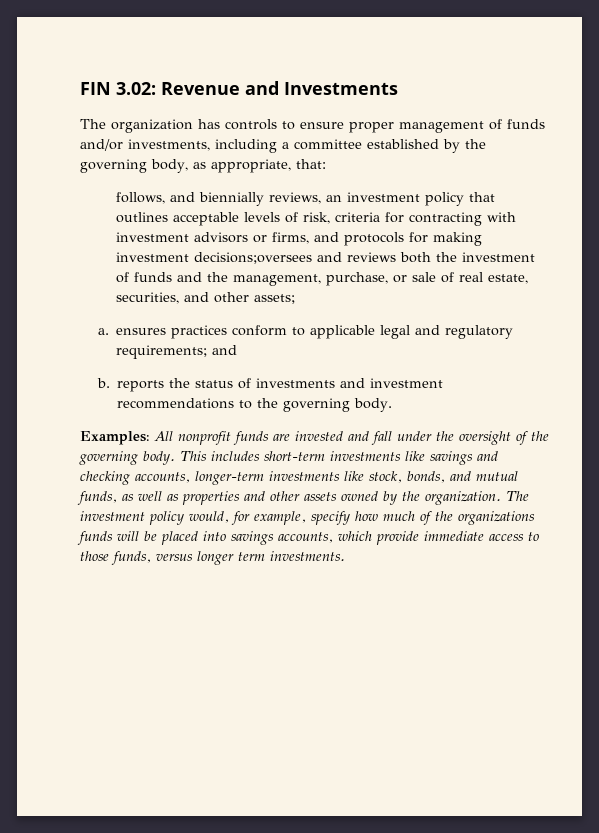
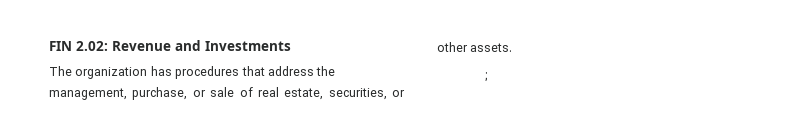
- FIN 3.02: Revenue and Investments
+ FIN 2.02: Revenue and Investments
- The organization has controls to ensure proper management of funds and/or investments, including a committee established by the governing body, as appropriate, that:
- follows, and biennially reviews, an investment policy that outlines acceptable levels of risk, criteria for contracting with investment advisors or firms, and protocols for making investment decisions;oversees and reviews both the investment of funds and the management, purchase, or sale of real estate, securities, and other assets;
- a. ensures practices conform to applicable legal and regulatory requirements; and
- b. reports the status of investments and investment recommendations to the governing body.
- Examples: All nonprofit funds are invested and fall under the oversight of the governing body. This includes short-term investments like savings and checking accounts, longer-term investments like stock, bonds, and mutual funds, as well as properties and other assets owned by the organization. The investment policy would, for example, specify how much of the organizations funds will be placed into savings accounts, which provide immediate access to those funds, versus longer term investments.
+ The organization has procedures that address the management, purchase, or sale of real estate, securities, or other assets.
+ ;

